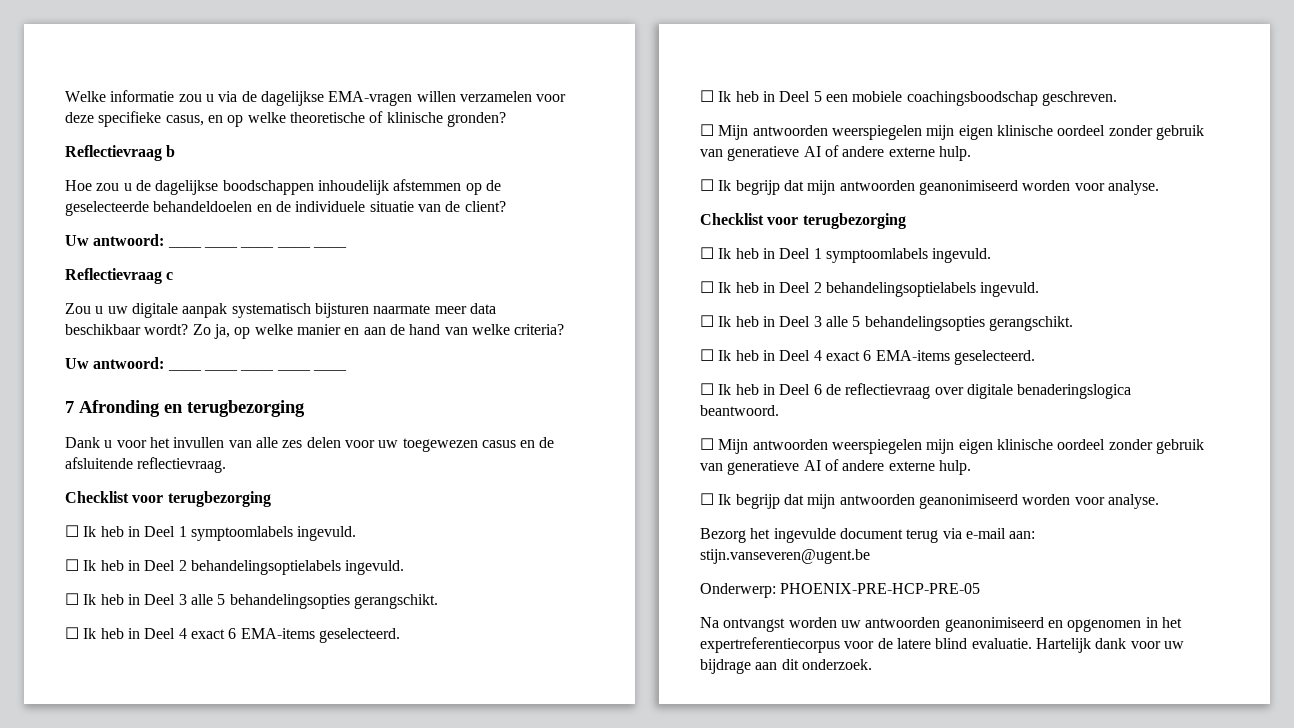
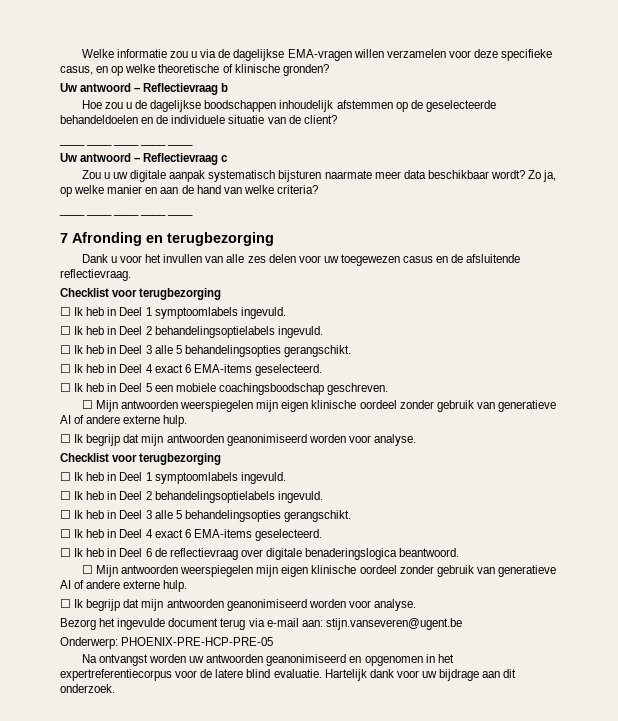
- Reflectievraag b
+ Uw antwoord – Reflectievraag b
  Hoe zou u de dagelijkse boodschappen inhoudelijk afstemmen op de geselecteerde behandeldoelen en de individuele situatie van de client?
- Uw antwoord: ____ ____ ____ ____ ____
- Reflectievraag c
+ ____ ____ ____ ____ ____
+ Uw antwoord – Reflectievraag c
  Zo ja, op welke manier en aan de hand van welke criteria?
- Uw antwoord: ____ ____ ____ ____ ____
+ ____ ____ ____ ____ ____

